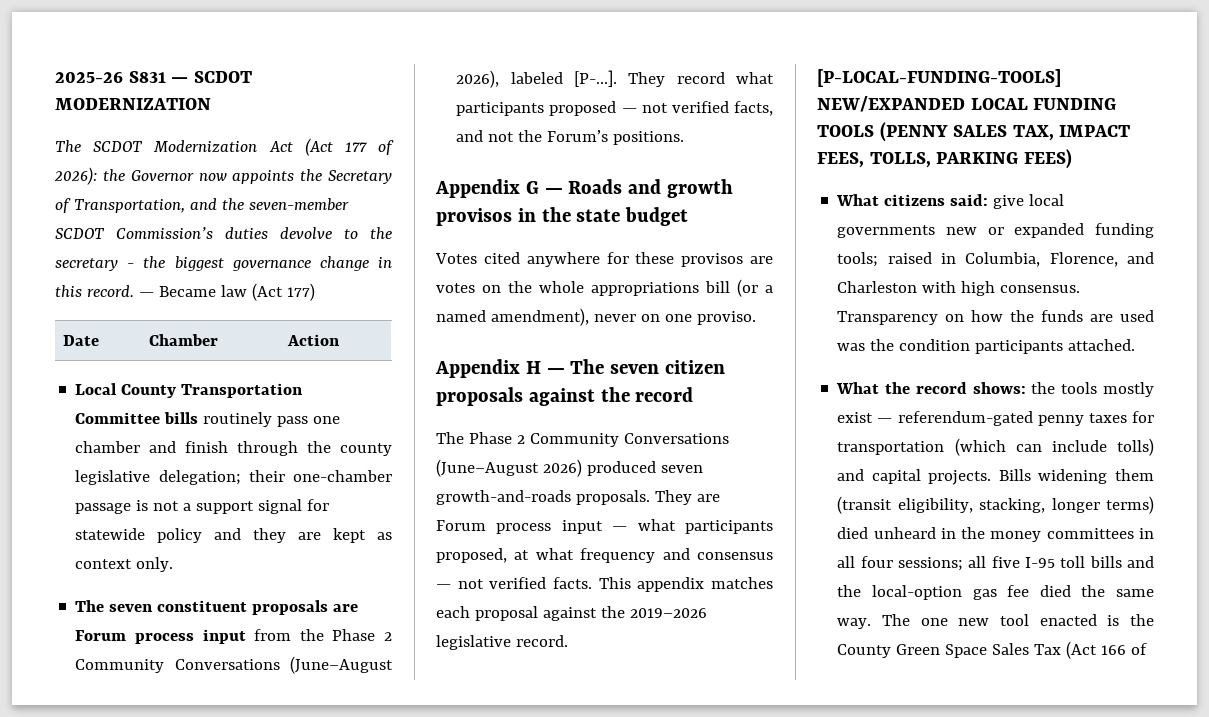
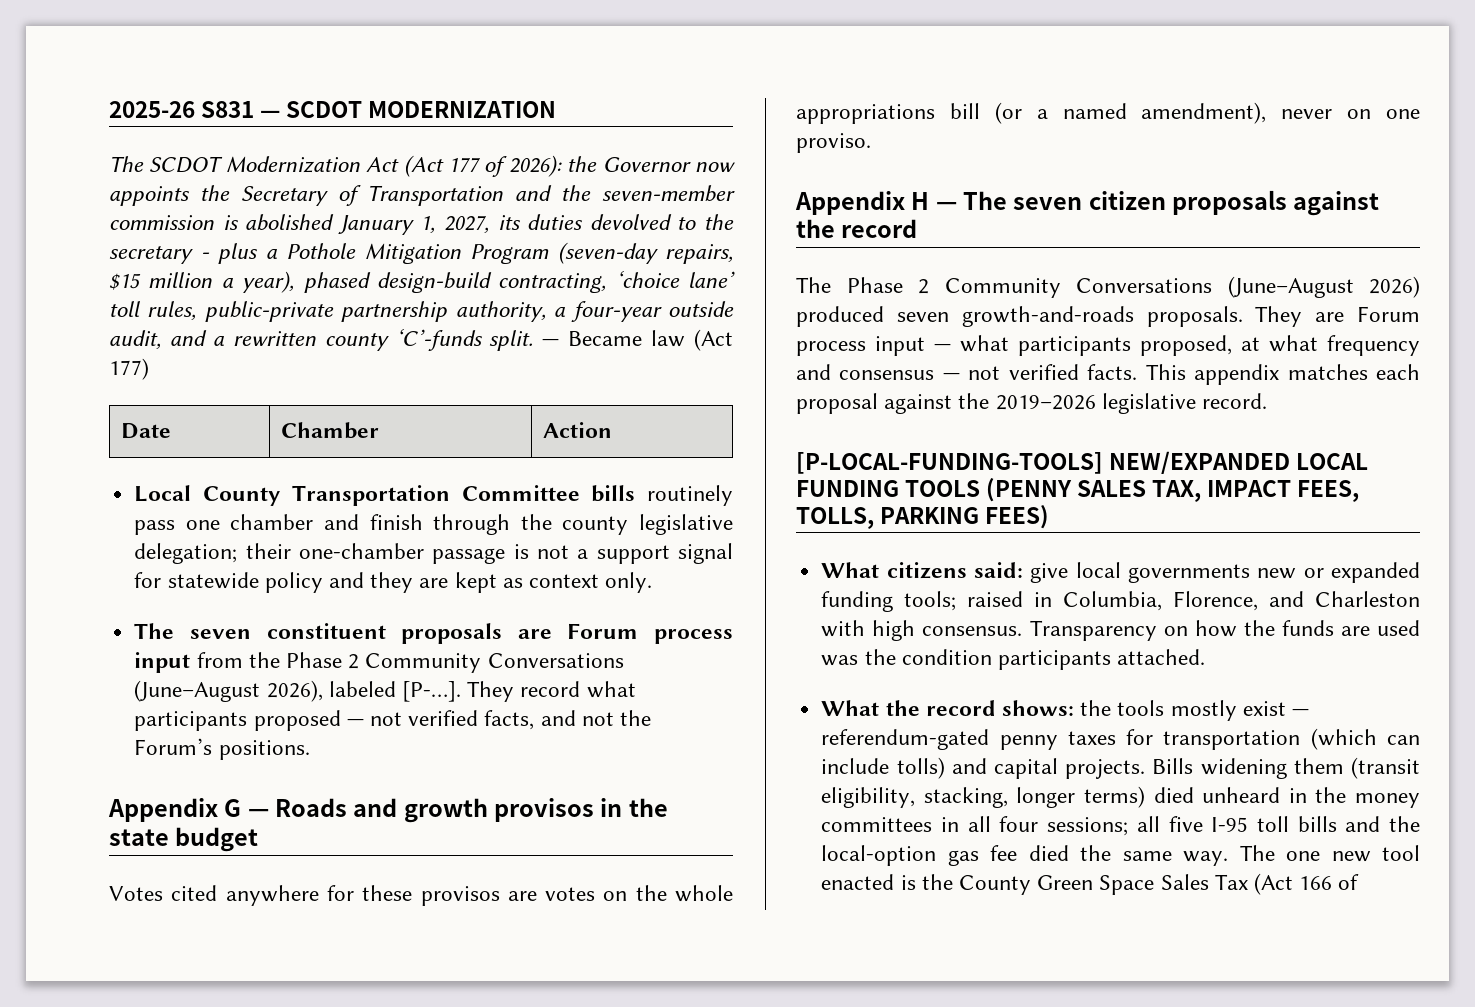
- The SCDOT Modernization Act (Act 177 of 2026): the Governor now appoints the Secretary of Transportation, and the seven-member SCDOT Commission’s duties devolve to the secretary - the biggest governance change in this record.
+ The SCDOT Modernization Act (Act 177 of 2026): the Governor now appoints the Secretary of Transportation and the seven-member commission is abolished January 1, 2027, its duties devolved to the secretary - plus a Pothole Mitigation Program (seven-day repairs, $15 million a year), phased design-build contracting, ‘choice lane’ toll rules, public-private partnership authority, a four-year outside audit, and a rewritten county ‘C’-funds split.

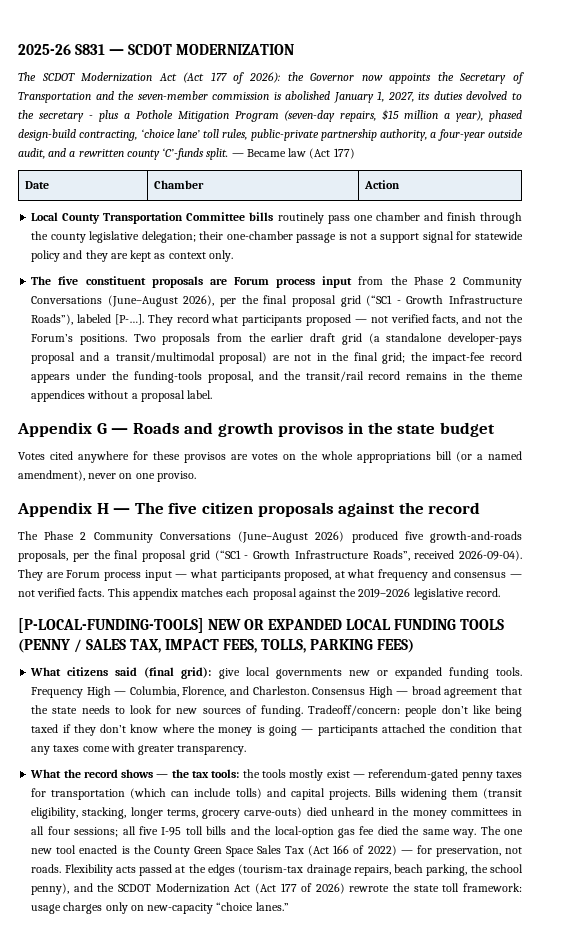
- The seven constituent proposals are Forum process input from the Phase 2 Community Conversations (June–August 2026), labeled [P-…].
+ The five constituent proposals are Forum process input from the Phase 2 Community Conversations (June–August 2026), per the final proposal grid (“SC1 - Growth Infrastructure Roads”), labeled [P-…].
+ Two proposals from the earlier draft grid (a standalone developer-pays proposal and a transit/multimodal proposal) are not in the final grid; the impact-fee record appears under the funding-tools proposal, and the transit/rail record remains in the theme appendices without a proposal label.
- Appendix H — The seven citizen proposals against the record
+ Appendix H — The five citizen proposals against the record
- The Phase 2 Community Conversations (June–August 2026) produced seven growth-and-roads proposals.
+ The Phase 2 Community Conversations (June–August 2026) produced five growth-and-roads proposals, per the final proposal grid (“SC1 - Growth Infrastructure Roads”, received 2026-09-04).
- [P-LOCAL-FUNDING-TOOLS] NEW/EXPANDED LOCAL FUNDING TOOLS (PENNY SALES TAX, IMPACT FEES, TOLLS, PARKING FEES)
+ [P-LOCAL-FUNDING-TOOLS] NEW OR EXPANDED LOCAL FUNDING TOOLS (PENNY / SALES TAX, IMPACT FEES, TOLLS, PARKING FEES)
- What citizens said: give local governments new or expanded funding tools; raised in Columbia, Florence, and Charleston with high consensus. Transparency on how the funds are used was the condition participants attached.
- What the record shows: the tools mostly exist — referendum-gated penny taxes for transportation (which can include tolls) and capital projects.
+ What citizens said (final grid): give local governments new or expanded funding tools. Frequency High — Columbia, Florence, and Charleston. Consensus High — broad agreement that the state needs to look for new sources of funding. Tradeoff/concern: people don’t like being taxed if they don’t know where the money is going — participants attached the condition that any taxes come with greater transparency.
+ What the record shows — the tax tools: the tools mostly exist — referendum-gated penny taxes for transportation (which can include tolls) and capital projects.
- Bills widening them (transit eligibility, stacking, longer terms) died unheard in the money committees in all four sessions; all five I-95 toll bills and the local-option gas fee died the same way.
+ Bills widening them (transit eligibility, stacking, longer terms, grocery carve-outs) died unheard in the money committees in all four sessions; all five I-95 toll bills and the local-option gas fee died the same way.
- The one new tool enacted is the County Green Space Sales Tax (Act 166 of
+ The one new tool enacted is the County Green Space Sales Tax (Act 166 of 2022) — for preservation, not roads. Flexibility acts passed at the edges (tourism-tax drainage repairs, beach parking, the school penny), and the SCDOT Modernization Act (Act 177 of 2026) rewrote the state toll framework: usage charges only on new-capacity “choice lanes.”

